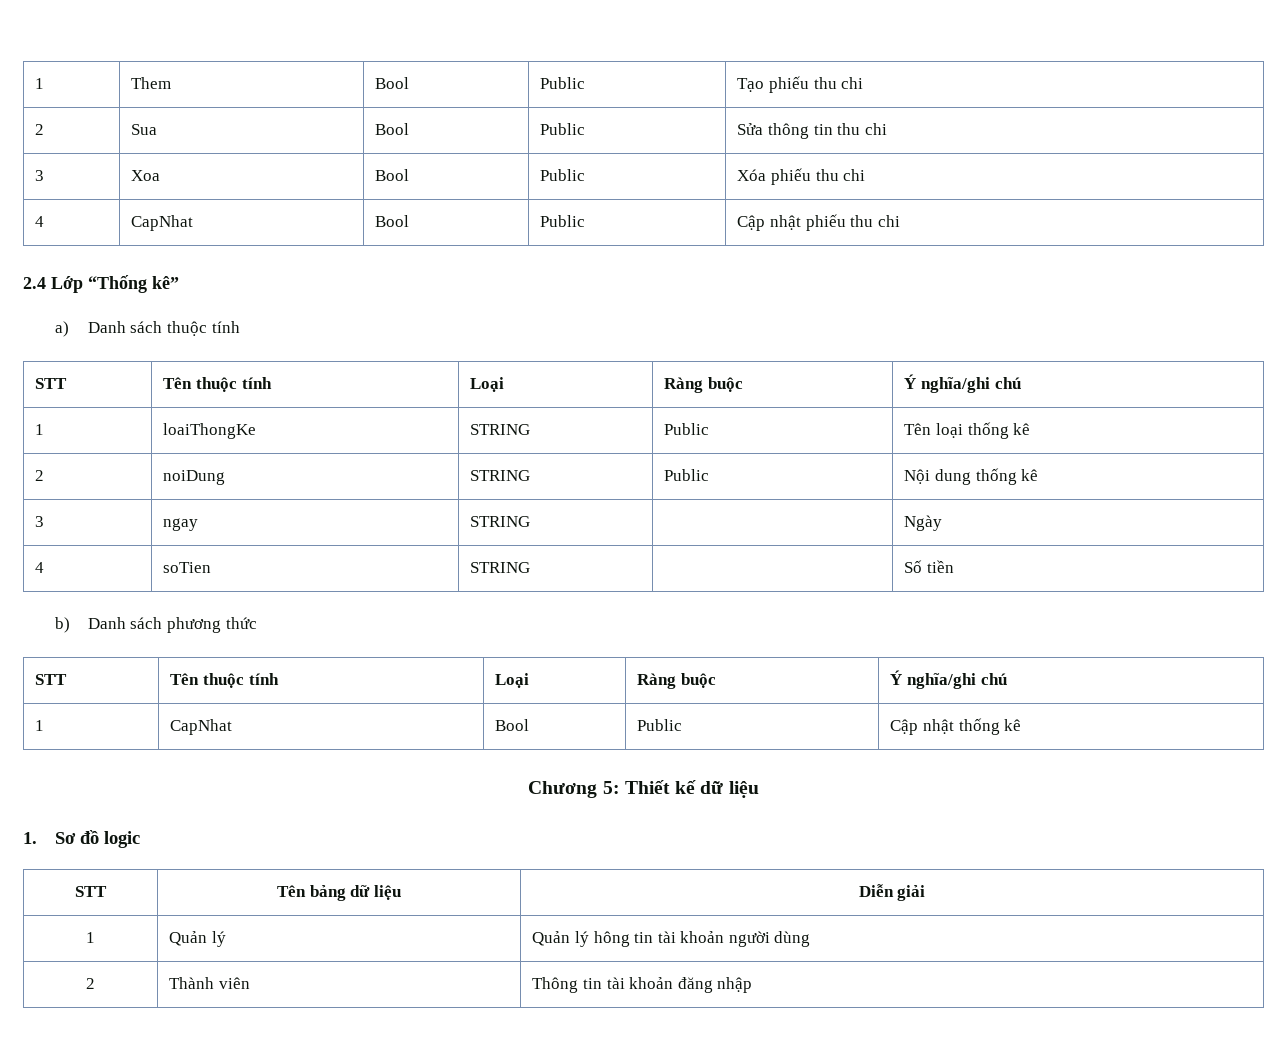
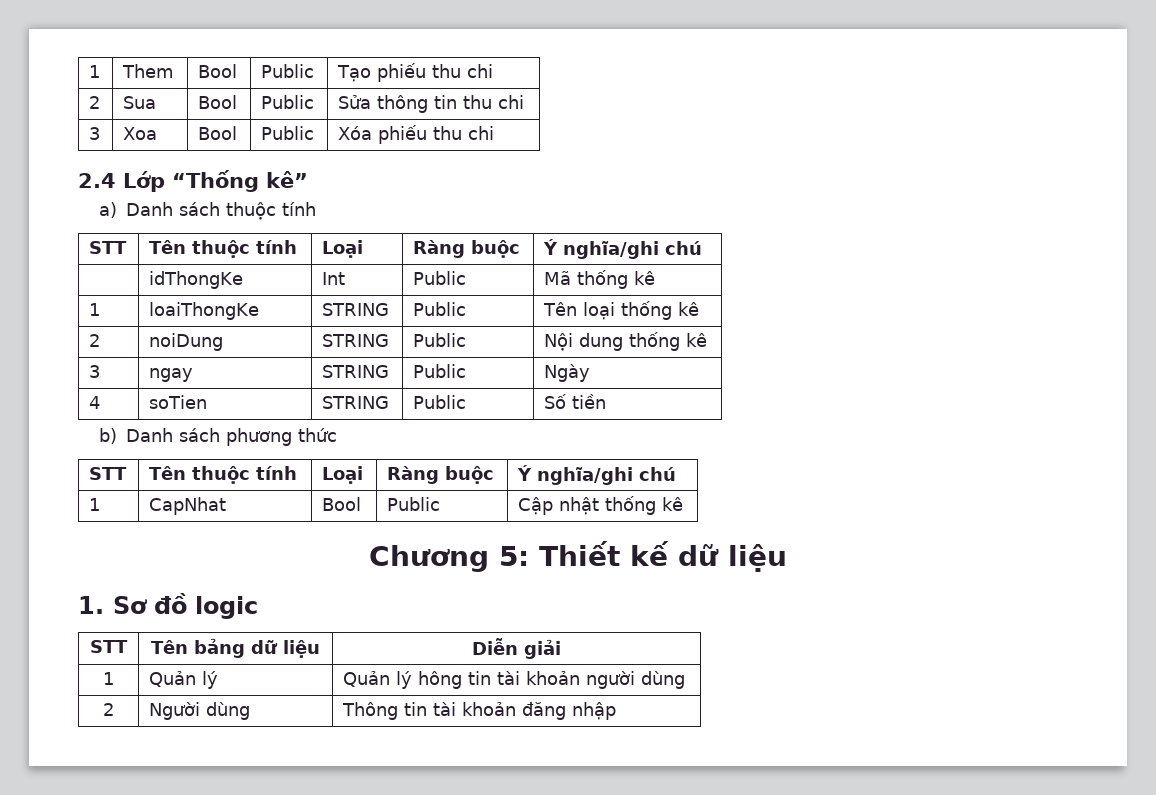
- 4 | CapNhat | Bool | Public | Cập nhật phiếu thu chi
+ | idThongKe | Int | Public | Mã thống kê
- 3 | ngay | STRING | | Ngày
+ 3 | ngay | STRING | Public | Ngày
- 4 | soTien | STRING | | Số tiền
+ 4 | soTien | STRING | Public | Số tiền
- 2 | Thành viên | Thông tin tài khoản đăng nhập
+ 2 | Người dùng | Thông tin tài khoản đăng nhập

